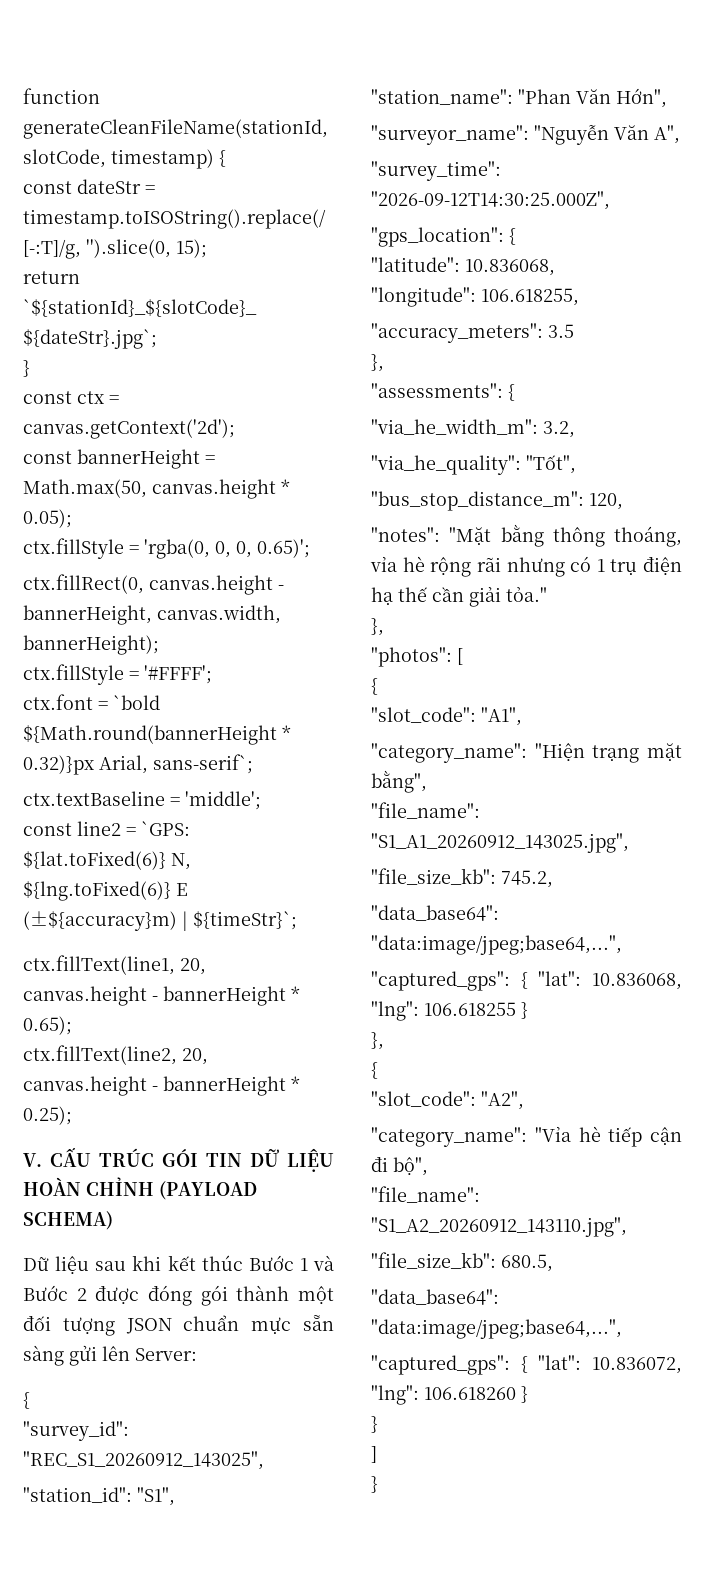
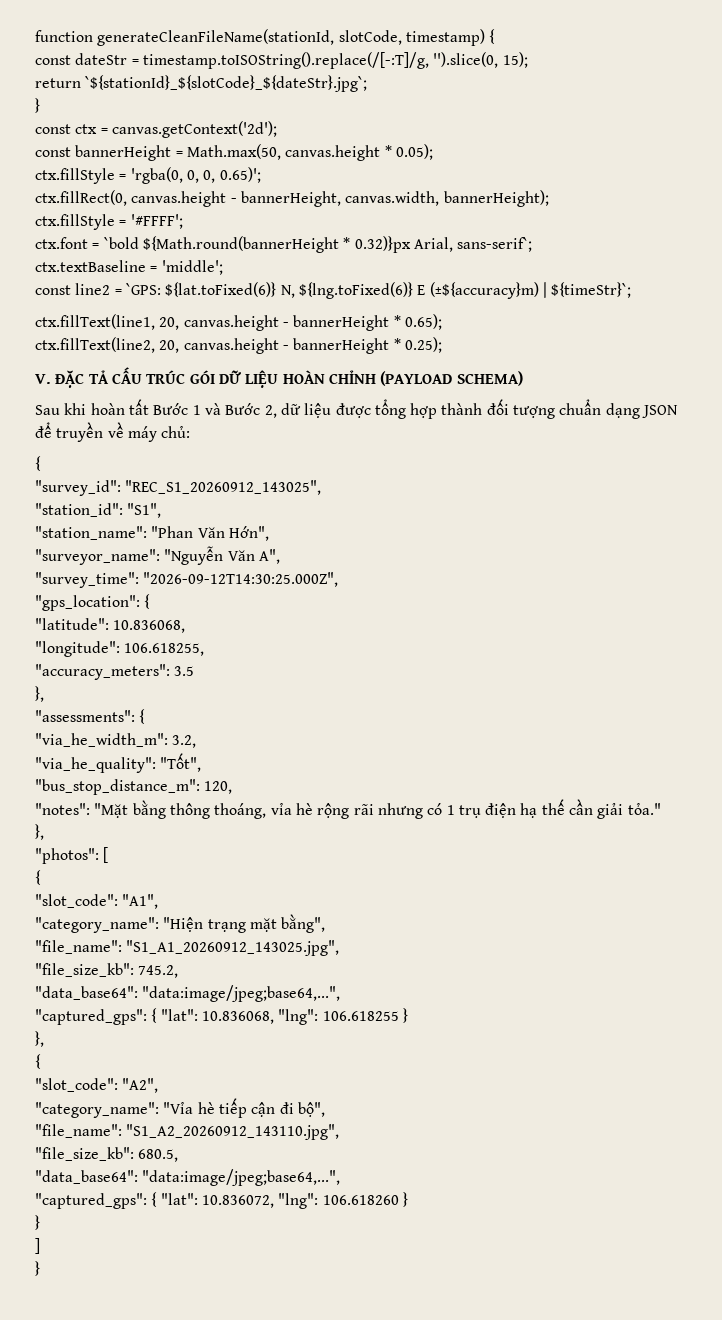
- V. CẤU TRÚC GÓI TIN DỮ LIỆU HOÀN CHỈNH (PAYLOAD SCHEMA)
+ V. ĐẶC TẢ CẤU TRÚC GÓI DỮ LIỆU HOÀN CHỈNH (PAYLOAD SCHEMA)
- Dữ liệu sau khi kết thúc Bước 1 và Bước 2 được đóng gói thành một đối tượng JSON chuẩn mực sẵn sàng gửi lên Server:
+ Sau khi hoàn tất Bước 1 và Bước 2, dữ liệu được tổng hợp thành đối tượng chuẩn dạng JSON để truyền về máy chủ:

